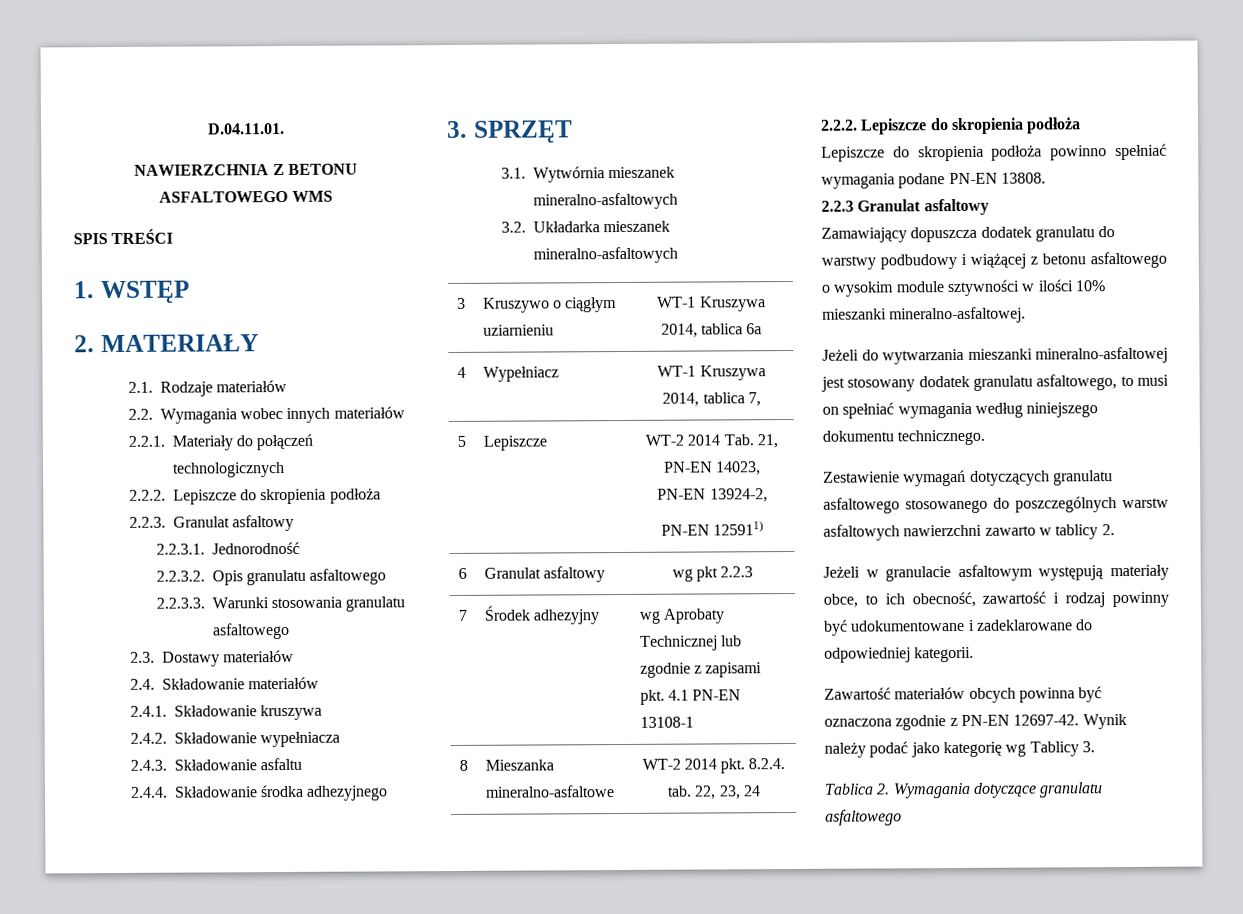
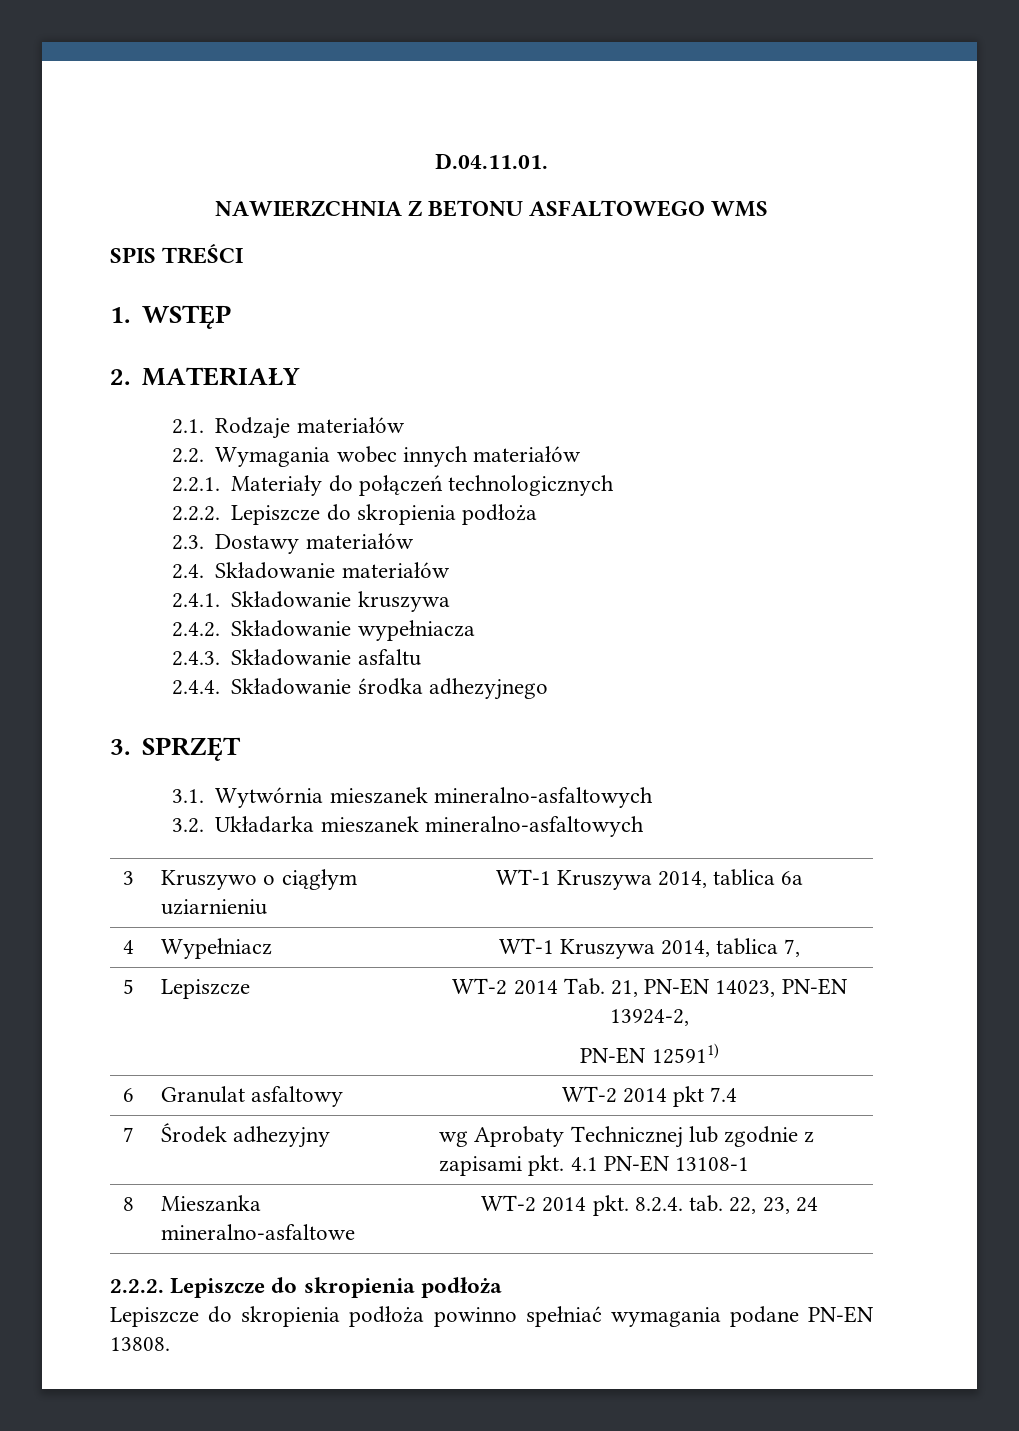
- 2.2.3. Granulat asfaltowy
- 2.2.3.1. Jednorodność
- 2.2.3.2. Opis granulatu asfaltowego
- 2.2.3.3. Warunki stosowania granulatu asfaltowego
- 6 | Granulat asfaltowy | wg pkt 2.2.3
+ 6 | Granulat asfaltowy | WT-2 2014 pkt 7.4
- 2.2.3 Granulat asfaltowy
- Zamawiający dopuszcza dodatek granulatu do warstwy podbudowy i wiążącej z betonu asfaltowego o wysokim module sztywności w ilości 10% mieszanki mineralno-asfaltowej.
- Jeżeli do wytwarzania mieszanki mineralno-asfaltowej jest stosowany dodatek granulatu asfaltowego, to musi on spełniać wymagania według niniejszego dokumentu technicznego.
- Zestawienie wymagań dotyczących granulatu asfaltowego stosowanego do poszczególnych warstw asfaltowych nawierzchni zawarto w tablicy 2.
- Jeżeli w granulacie asfaltowym występują materiały obce, to ich obecność, zawartość i rodzaj powinny być udokumentowane i zadeklarowane do odpowiedniej kategorii.
- Zawartość materiałów obcych powinna być oznaczona zgodnie z PN-EN 12697-42. Wynik należy podać jako kategorię wg Tablicy 3.
- Tablica 2. Wymagania dotyczące granulatu asfaltowego

